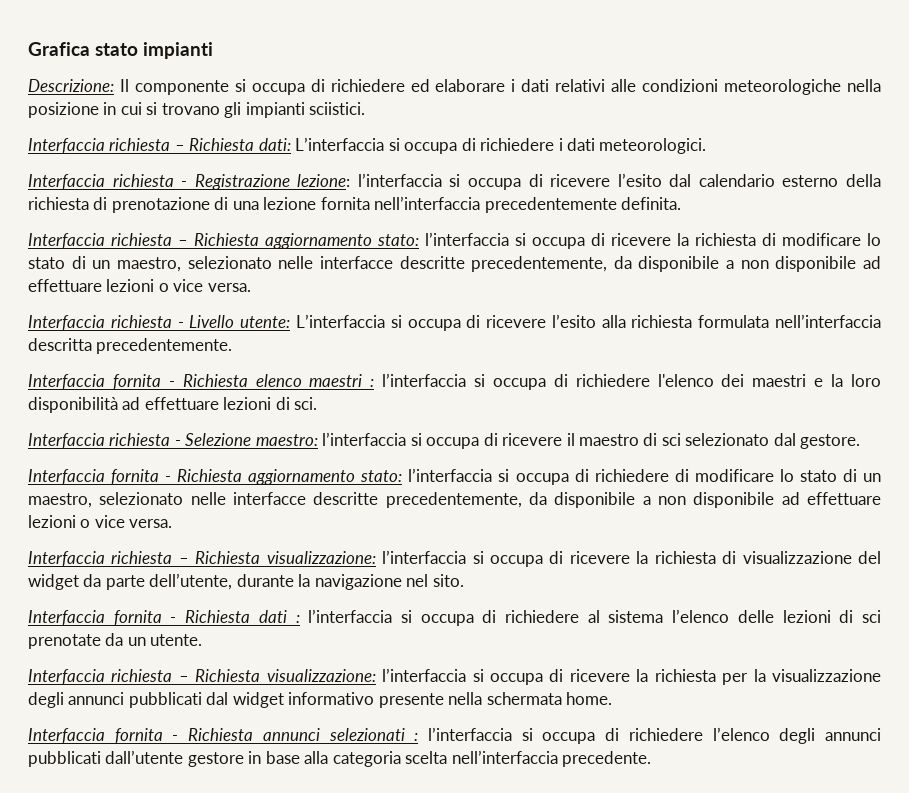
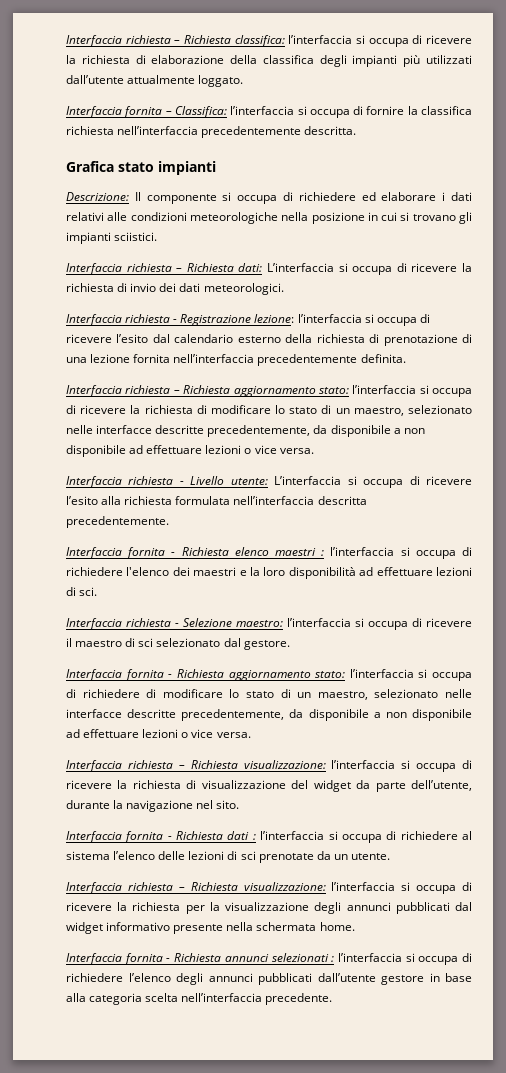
+ Interfaccia richiesta – Richiesta classifica: l’interfaccia si occupa di ricevere la richiesta di elaborazione della classifica degli impianti più utilizzati dall’utente attualmente loggato.
+ Interfaccia fornita – Classifica: l’interfaccia si occupa di fornire la classifica richiesta nell’interfaccia precedentemente descritta.
- Interfaccia richiesta – Richiesta dati: L’interfaccia si occupa di richiedere i dati meteorologici.
+ Interfaccia richiesta – Richiesta dati: L’interfaccia si occupa di ricevere la richiesta di invio dei dati meteorologici.

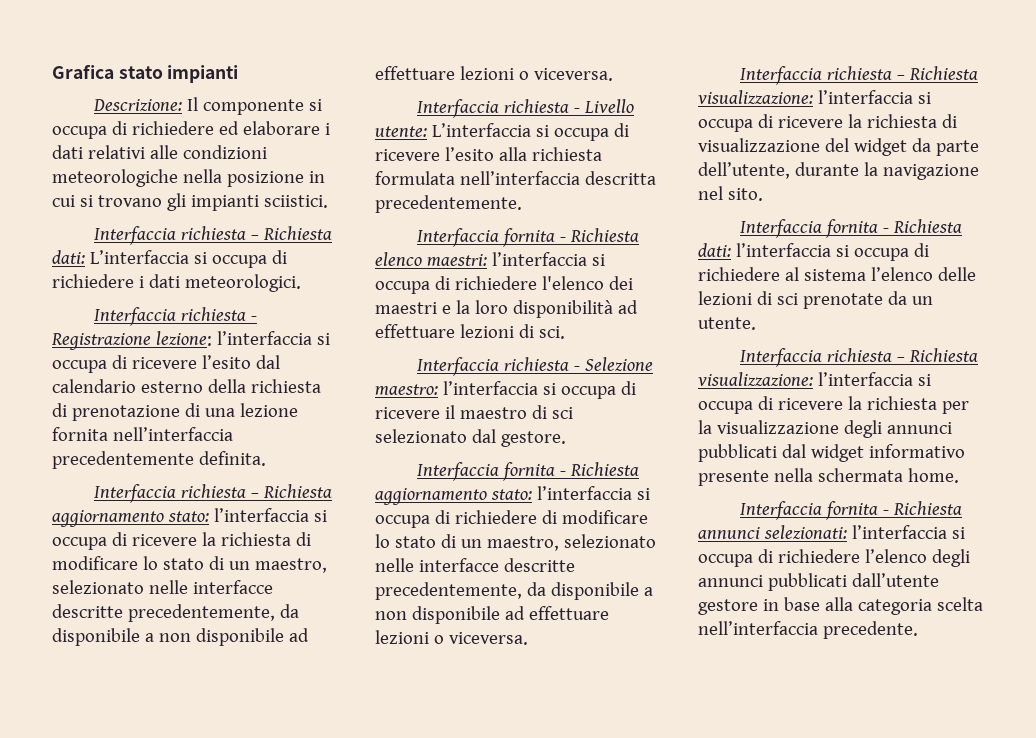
- Interfaccia richiesta – Richiesta classifica: l’interfaccia si occupa di ricevere la richiesta di elaborazione della classifica degli impianti più utilizzati dall’utente attualmente loggato.
- Interfaccia fornita – Classifica: l’interfaccia si occupa di fornire la classifica richiesta nell’interfaccia precedentemente descritta.
- Interfaccia richiesta – Richiesta dati: L’interfaccia si occupa di ricevere la richiesta di invio dei dati meteorologici.
+ Interfaccia richiesta – Richiesta dati: L’interfaccia si occupa di richiedere i dati meteorologici.
- Interfaccia richiesta – Richiesta aggiornamento stato: l’interfaccia si occupa di ricevere la richiesta di modificare lo stato di un maestro, selezionato nelle interfacce descritte precedentemente, da disponibile a non disponibile ad effettuare lezioni o vice versa.
+ Interfaccia richiesta – Richiesta aggiornamento stato: l’interfaccia si occupa di ricevere la richiesta di modificare lo stato di un maestro, selezionato nelle interfacce descritte precedentemente, da disponibile a non disponibile ad effettuare lezioni o viceversa.
- Interfaccia fornita - Richiesta elenco maestri : l’interfaccia si occupa di richiedere l'elenco dei maestri e la loro disponibilità ad effettuare lezioni di sci.
+ Interfaccia fornita - Richiesta elenco maestri: l’interfaccia si occupa di richiedere l'elenco dei maestri e la loro disponibilità ad effettuare lezioni di sci.
- Interfaccia fornita - Richiesta aggiornamento stato: l’interfaccia si occupa di richiedere di modificare lo stato di un maestro, selezionato nelle interfacce descritte precedentemente, da disponibile a non disponibile ad effettuare lezioni o vice versa.
+ Interfaccia fornita - Richiesta aggiornamento stato: l’interfaccia si occupa di richiedere di modificare lo stato di un maestro, selezionato nelle interfacce descritte precedentemente, da disponibile a non disponibile ad effettuare lezioni o viceversa.
- Interfaccia fornita - Richiesta dati : l’interfaccia si occupa di richiedere al sistema l’elenco delle lezioni di sci prenotate da un utente.
+ Interfaccia fornita - Richiesta dati: l’interfaccia si occupa di richiedere al sistema l’elenco delle lezioni di sci prenotate da un utente.
- Interfaccia fornita - Richiesta annunci selezionati : l’interfaccia si occupa di richiedere l’elenco degli annunci pubblicati dall’utente gestore in base alla categoria scelta nell’interfaccia precedente.
+ Interfaccia fornita - Richiesta annunci selezionati: l’interfaccia si occupa di richiedere l’elenco degli annunci pubblicati dall’utente gestore in base alla categoria scelta nell’interfaccia precedente.

